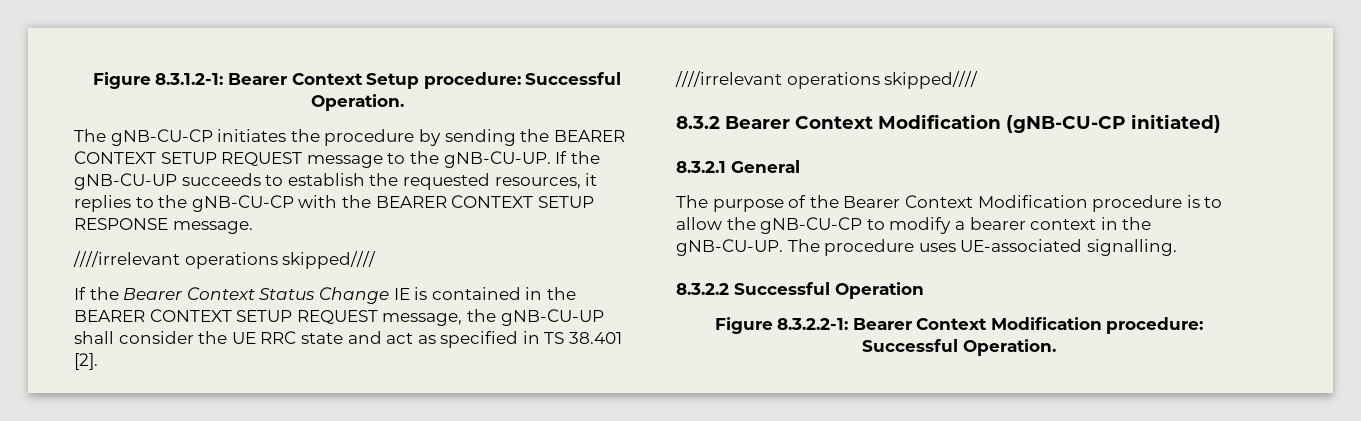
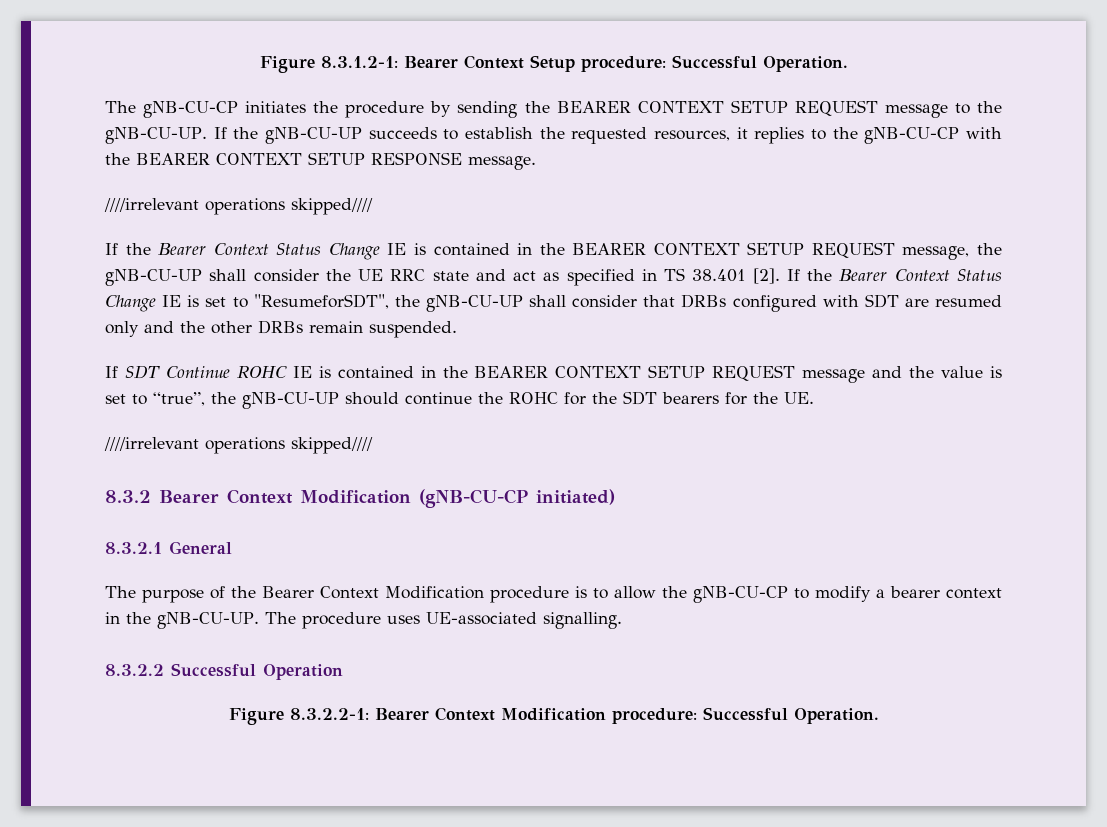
+ If the Bearer Context Status Change IE is set to "ResumeforSDT", the gNB-CU-UP shall consider that DRBs configured with SDT are resumed only and the other DRBs remain suspended.
+ If SDT Continue ROHC IE is contained in the BEARER CONTEXT SETUP REQUEST message and the value is set to “true”, the gNB-CU-UP should continue the ROHC for the SDT bearers for the UE.

